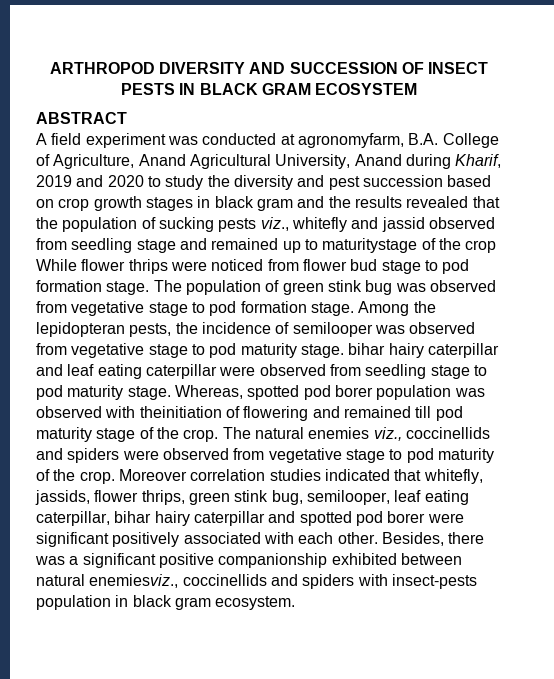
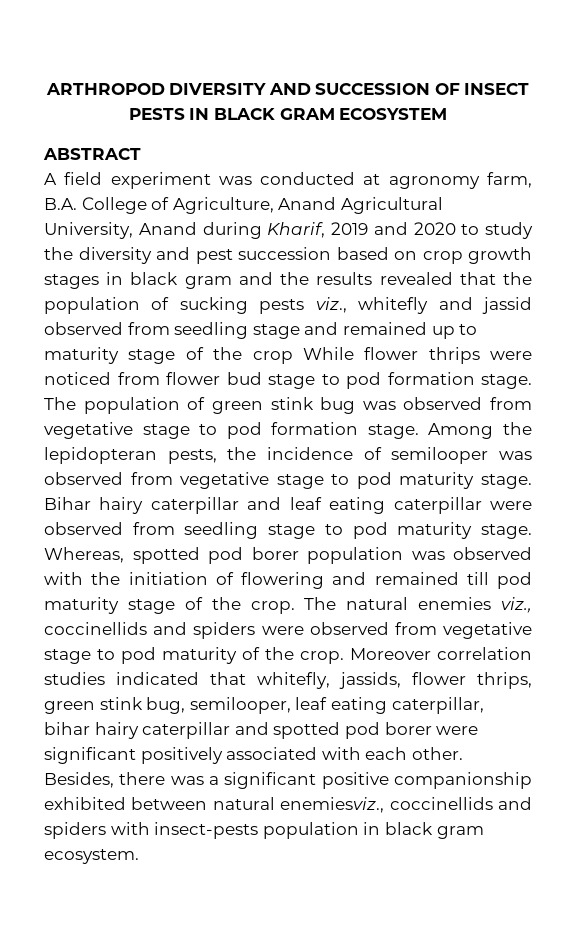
- A field experiment was conducted at agronomyfarm, B.A. College of Agriculture, Anand Agricultural University, Anand during Kharif, 2019 and 2020 to study the diversity and pest succession based on crop growth stages in black gram and the results revealed that the population of sucking pests viz., whitefly and jassid observed from seedling stage and remained up to maturitystage of the crop While flower thrips were noticed from flower bud stage to pod formation stage.
+ A field experiment was conducted at agronomy farm, B.A. College of Agriculture, Anand Agricultural University, Anand during Kharif, 2019 and 2020 to study the diversity and pest succession based on crop growth stages in black gram and the results revealed that the population of sucking pests viz., whitefly and jassid observed from seedling stage and remained up to maturity stage of the crop While flower thrips were noticed from flower bud stage to pod formation stage.
- Among the lepidopteran pests, the incidence of semilooper was observed from vegetative stage to pod maturity stage. bihar hairy caterpillar and leaf eating caterpillar were observed from seedling stage to pod maturity stage.
+ Among the lepidopteran pests, the incidence of semilooper was observed from vegetative stage to pod maturity stage. Bihar hairy caterpillar and leaf eating caterpillar were observed from seedling stage to pod maturity stage.
- Whereas, spotted pod borer population was observed with theinitiation of flowering and remained till pod maturity stage of the crop.
+ Whereas, spotted pod borer population was observed with the initiation of flowering and remained till pod maturity stage of the crop.

